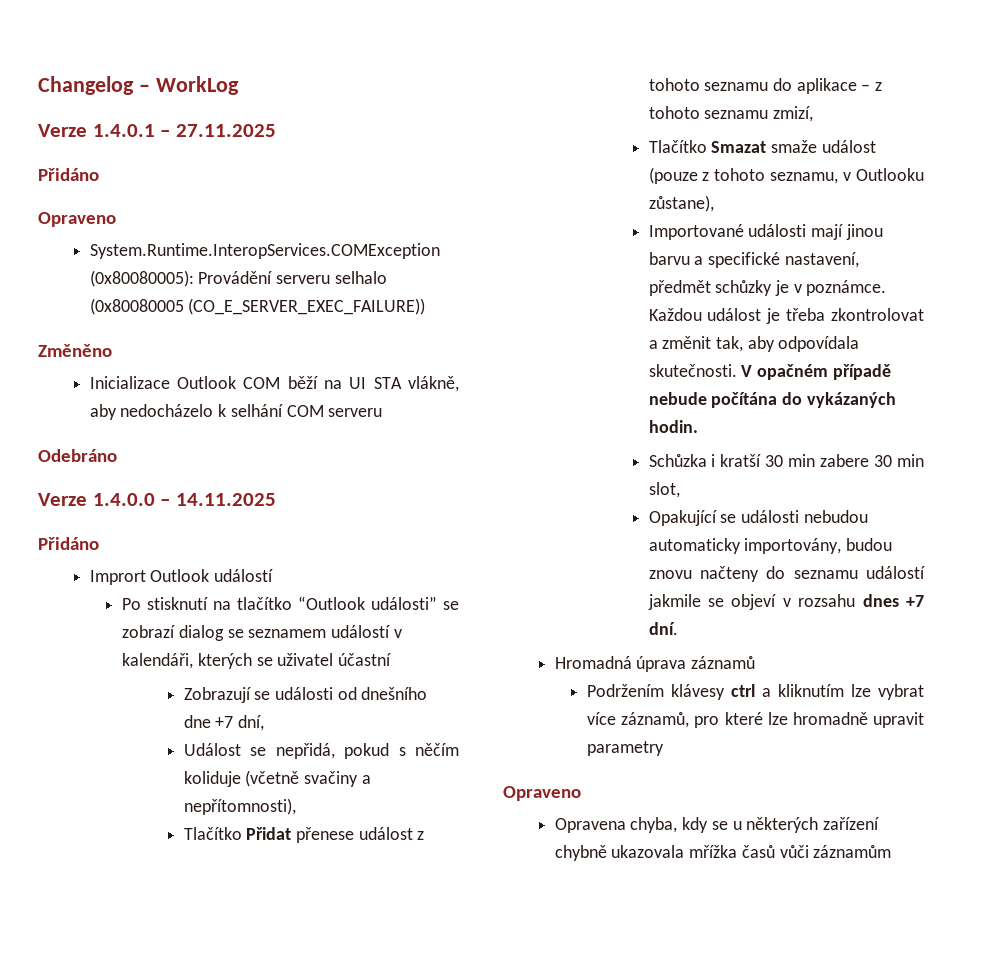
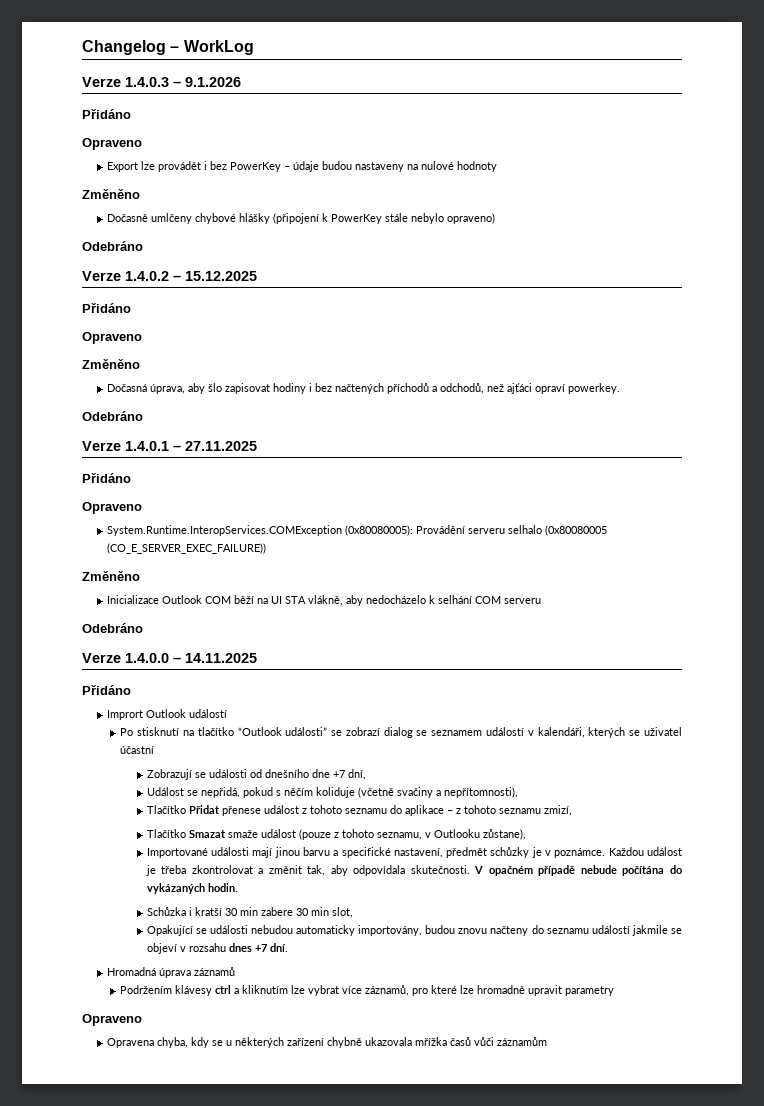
+ Verze 1.4.0.3 – 9.1.2026
+ Přidáno
+ Opraveno
+ Export lze provádět i bez PowerKey – údaje budou nastaveny na nulové hodnoty
+ Změněno
+ Dočasně umlčeny chybové hlášky (připojení k PowerKey stále nebylo opraveno)
+ Odebráno
+ Verze 1.4.0.2 – 15.12.2025
+ Přidáno
+ Opraveno
+ Změněno
+ Dočasná úprava, aby šlo zapisovat hodiny i bez načtených příchodů a odchodů, než ajťáci opraví powerkey.
+ Odebráno

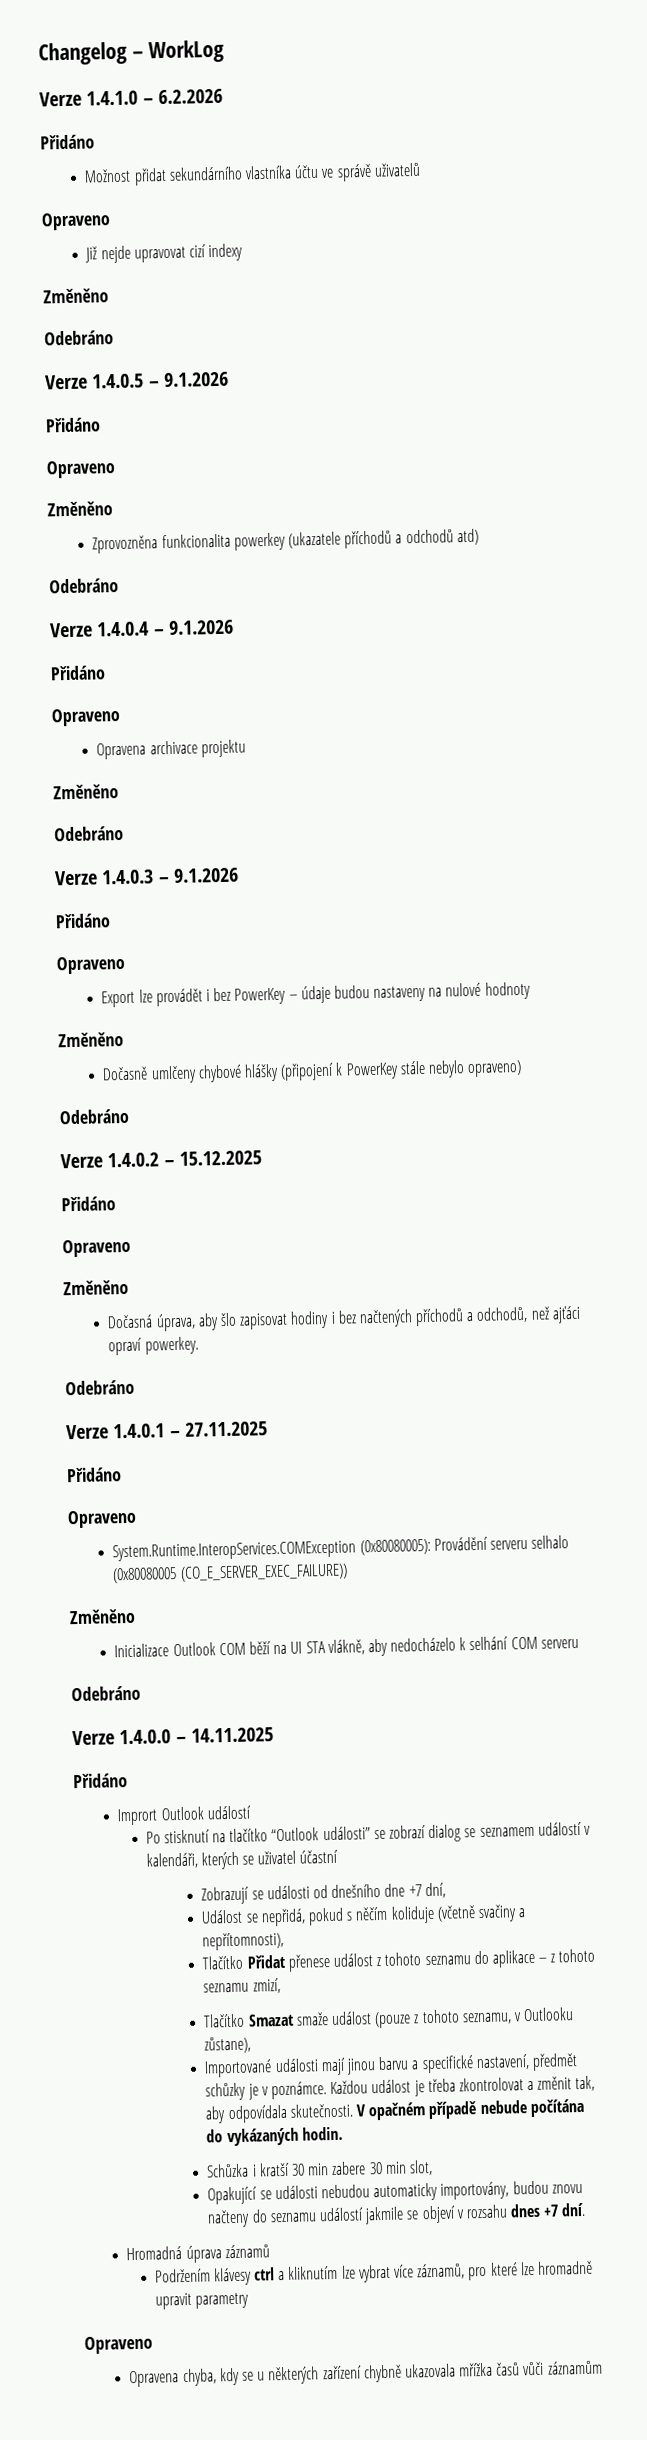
+ Verze 1.4.1.0 – 6.2.2026
+ Přidáno
+ Možnost přidat sekundárního vlastníka účtu ve správě uživatelů
+ Opraveno
+ Již nejde upravovat cizí indexy
+ Změněno
+ Odebráno
+ Verze 1.4.0.5 – 9.1.2026
+ Přidáno
+ Opraveno
+ Změněno
+ Zprovozněna funkcionalita powerkey (ukazatele příchodů a odchodů atd)
+ Odebráno
+ Verze 1.4.0.4 – 9.1.2026
+ Přidáno
+ Opraveno
+ Opravena archivace projektu
+ Změněno
+ Odebráno

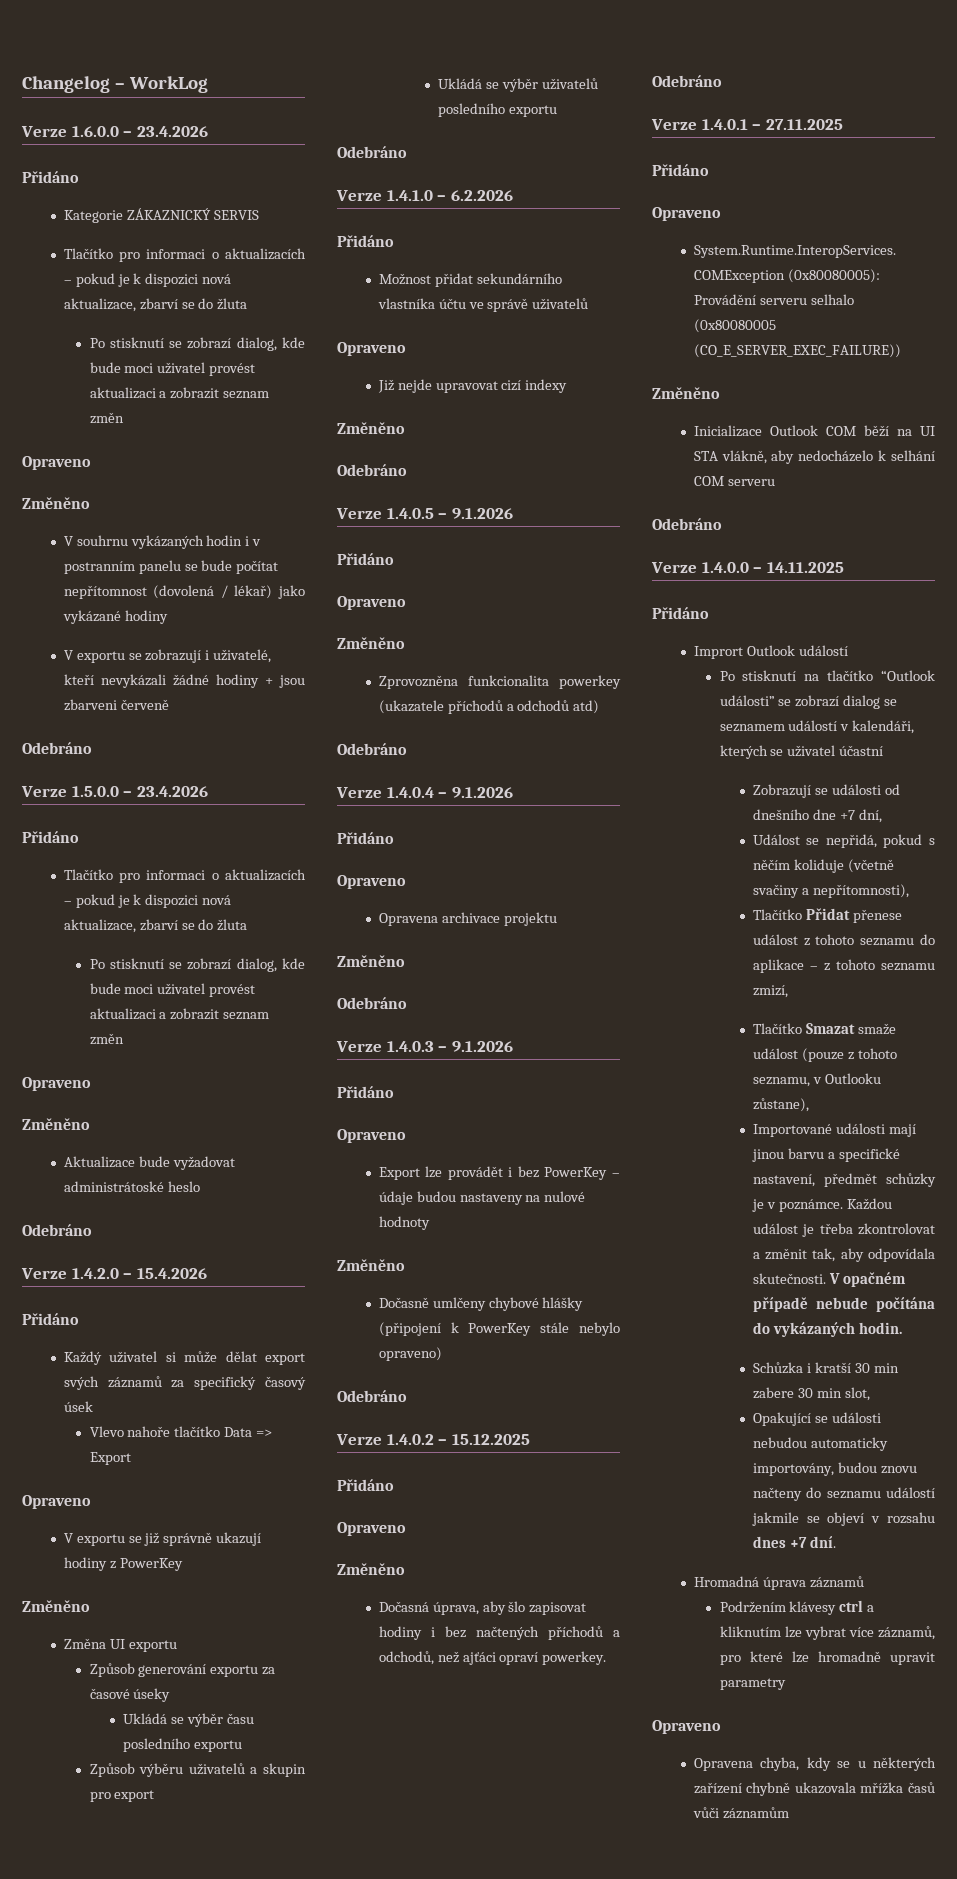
+ Verze 1.6.0.0 – 23.4.2026
+ Přidáno
+ Kategorie ZÁKAZNICKÝ SERVIS
+ Tlačítko pro informaci o aktualizacích – pokud je k dispozici nová aktualizace, zbarví se do žluta
+ Po stisknutí se zobrazí dialog, kde bude moci uživatel provést aktualizaci a zobrazit seznam změn
+ Opraveno
+ Změněno
+ V souhrnu vykázaných hodin i v postranním panelu se bude počítat nepřítomnost (dovolená / lékař) jako vykázané hodiny
+ V exportu se zobrazují i uživatelé, kteří nevykázali žádné hodiny + jsou zbarveni červeně
+ Odebráno
+ Verze 1.5.0.0 – 23.4.2026
+ Přidáno
+ Tlačítko pro informaci o aktualizacích – pokud je k dispozici nová aktualizace, zbarví se do žluta
+ Po stisknutí se zobrazí dialog, kde bude moci uživatel provést aktualizaci a zobrazit seznam změn
+ Opraveno
+ Změněno
+ Aktualizace bude vyžadovat administrátoské heslo
+ Odebráno
+ Verze 1.4.2.0 – 15.4.2026
+ Přidáno
+ Každý uživatel si může dělat export svých záznamů za specifický časový úsek
+ Vlevo nahoře tlačítko Data => Export
+ Opraveno
+ V exportu se již správně ukazují hodiny z PowerKey
+ Změněno
+ Změna UI exportu
+ Způsob generování exportu za časové úseky
+ Ukládá se výběr času posledního exportu
+ Způsob výběru uživatelů a skupin pro export
+ Ukládá se výběr uživatelů posledního exportu
+ Odebráno

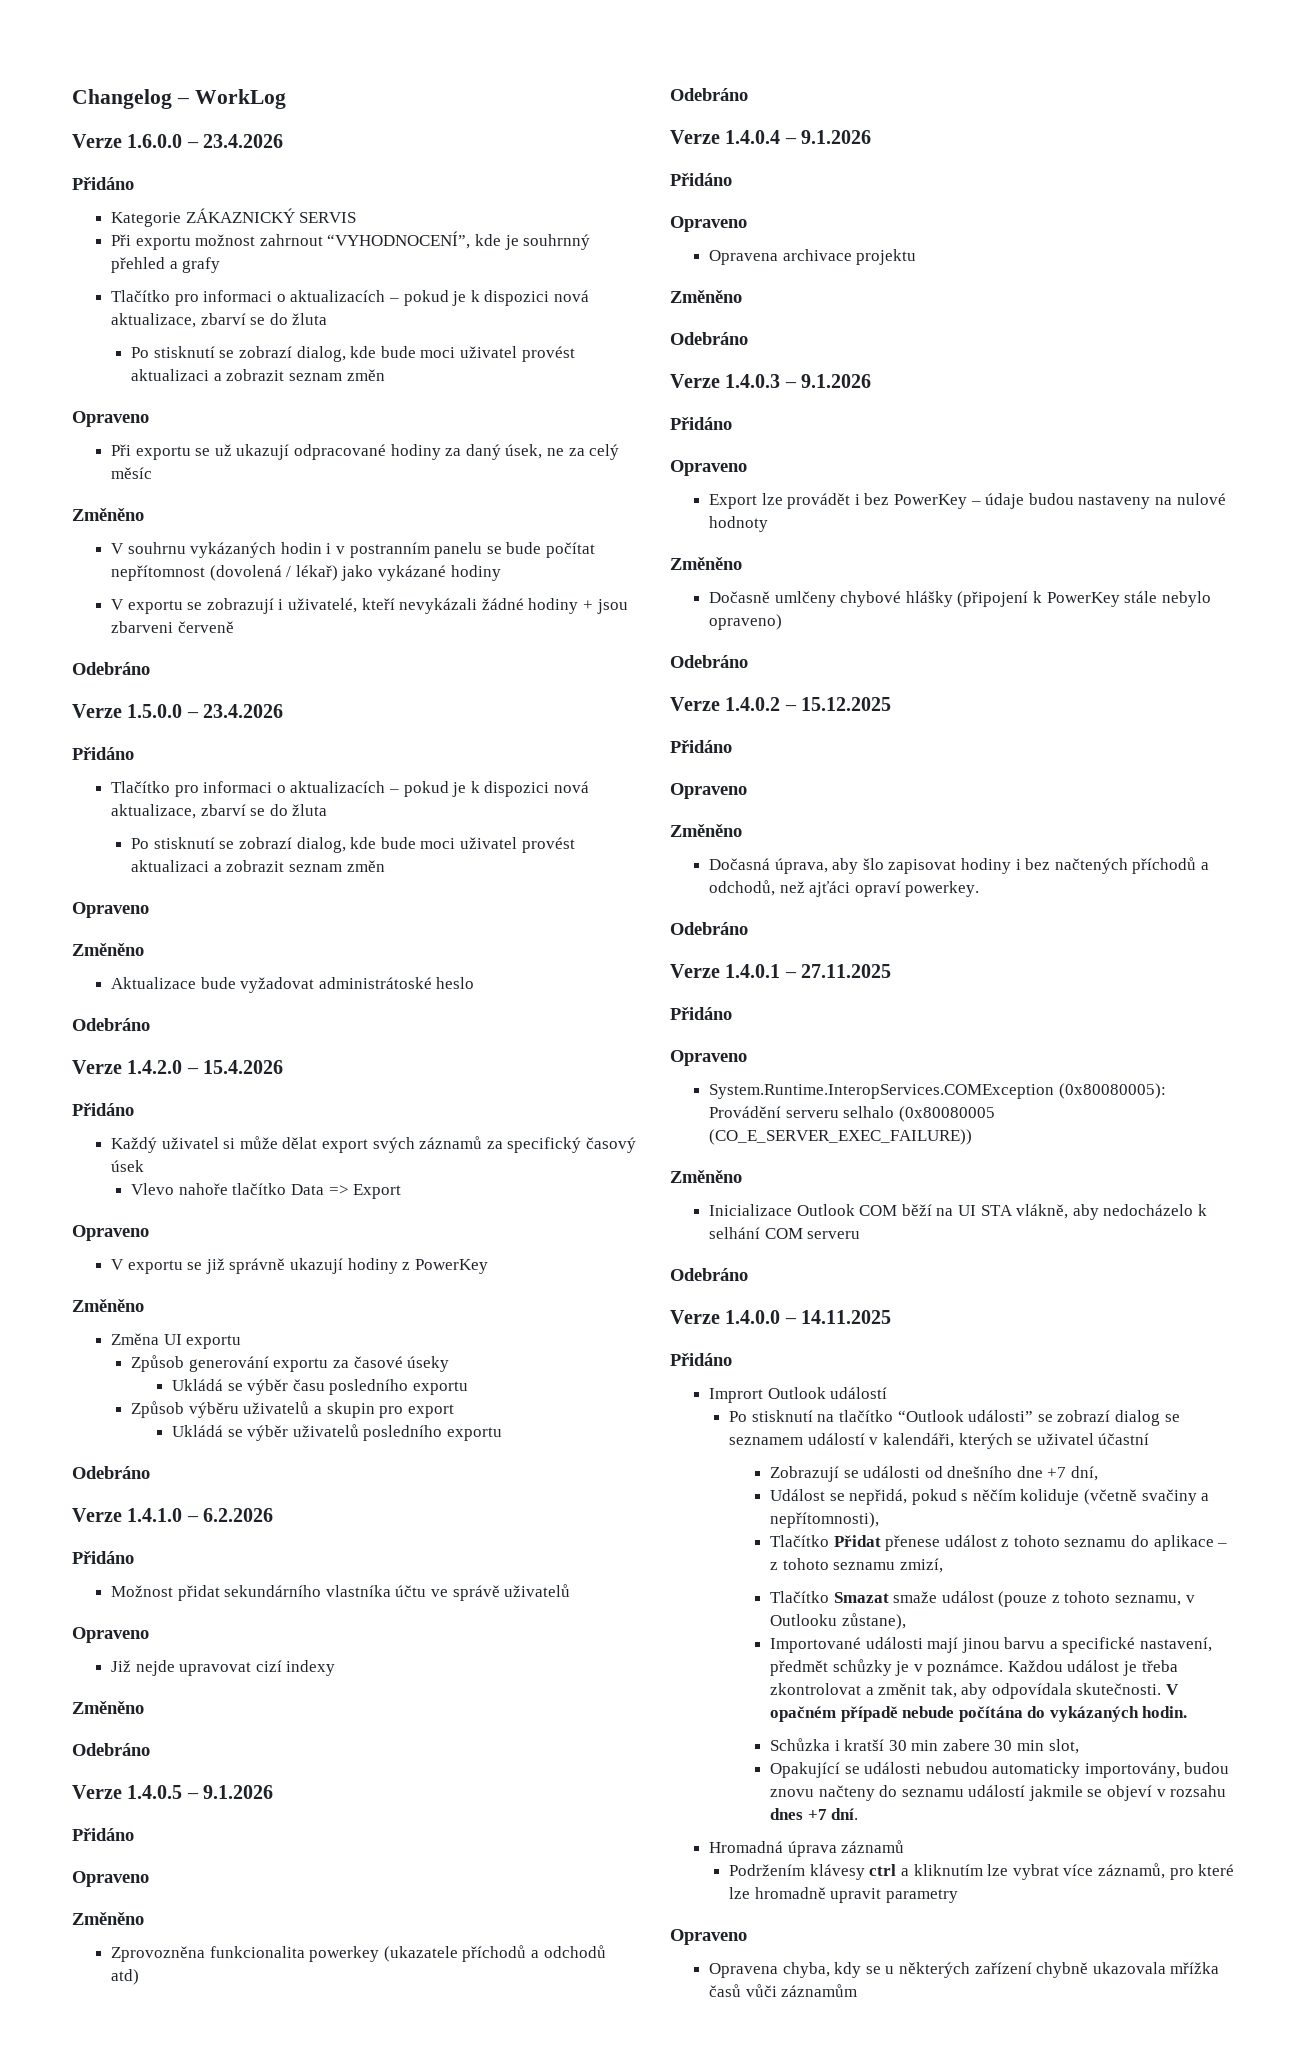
+ Při exportu možnost zahrnout “VYHODNOCENÍ”, kde je souhrnný přehled a grafy
+ Při exportu se už ukazují odpracované hodiny za daný úsek, ne za celý měsíc

